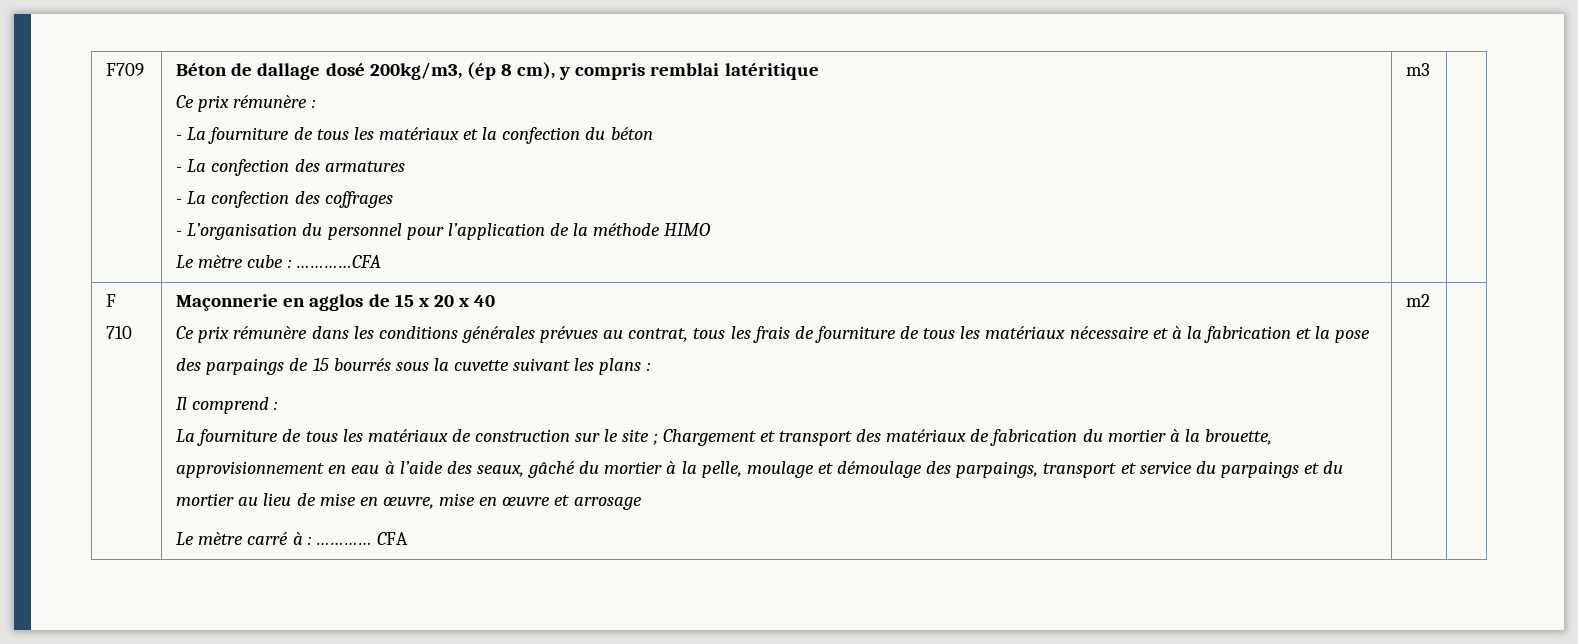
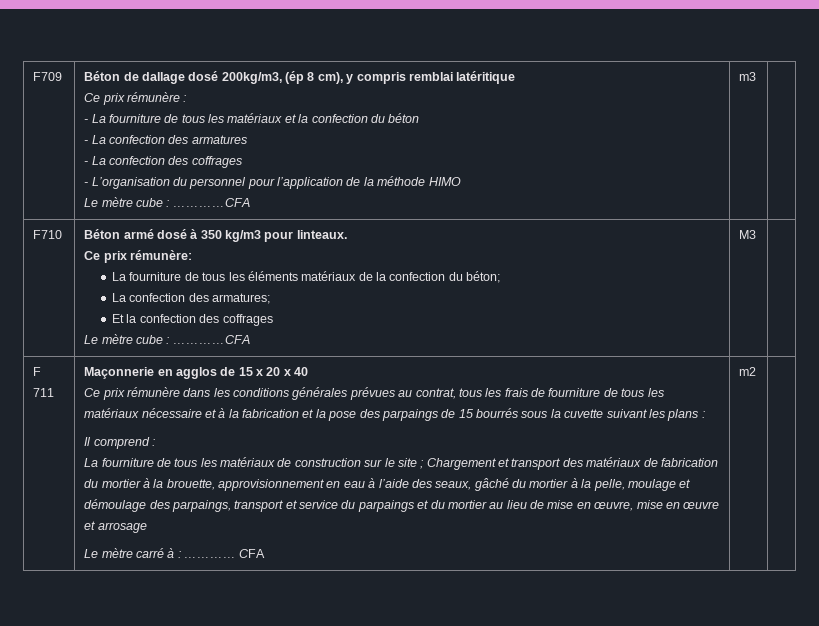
+ F710 | Béton armé dosé à 350 kg/m3 pour linteaux.
+ Ce prix rémunère:
+ La fourniture de tous les éléments matériaux de la confection du béton;
+ La confection des armatures;
+ Et la confection des coffrages
+ Le mètre cube : …………CFA | M3 |
- F 710
+ F 711

